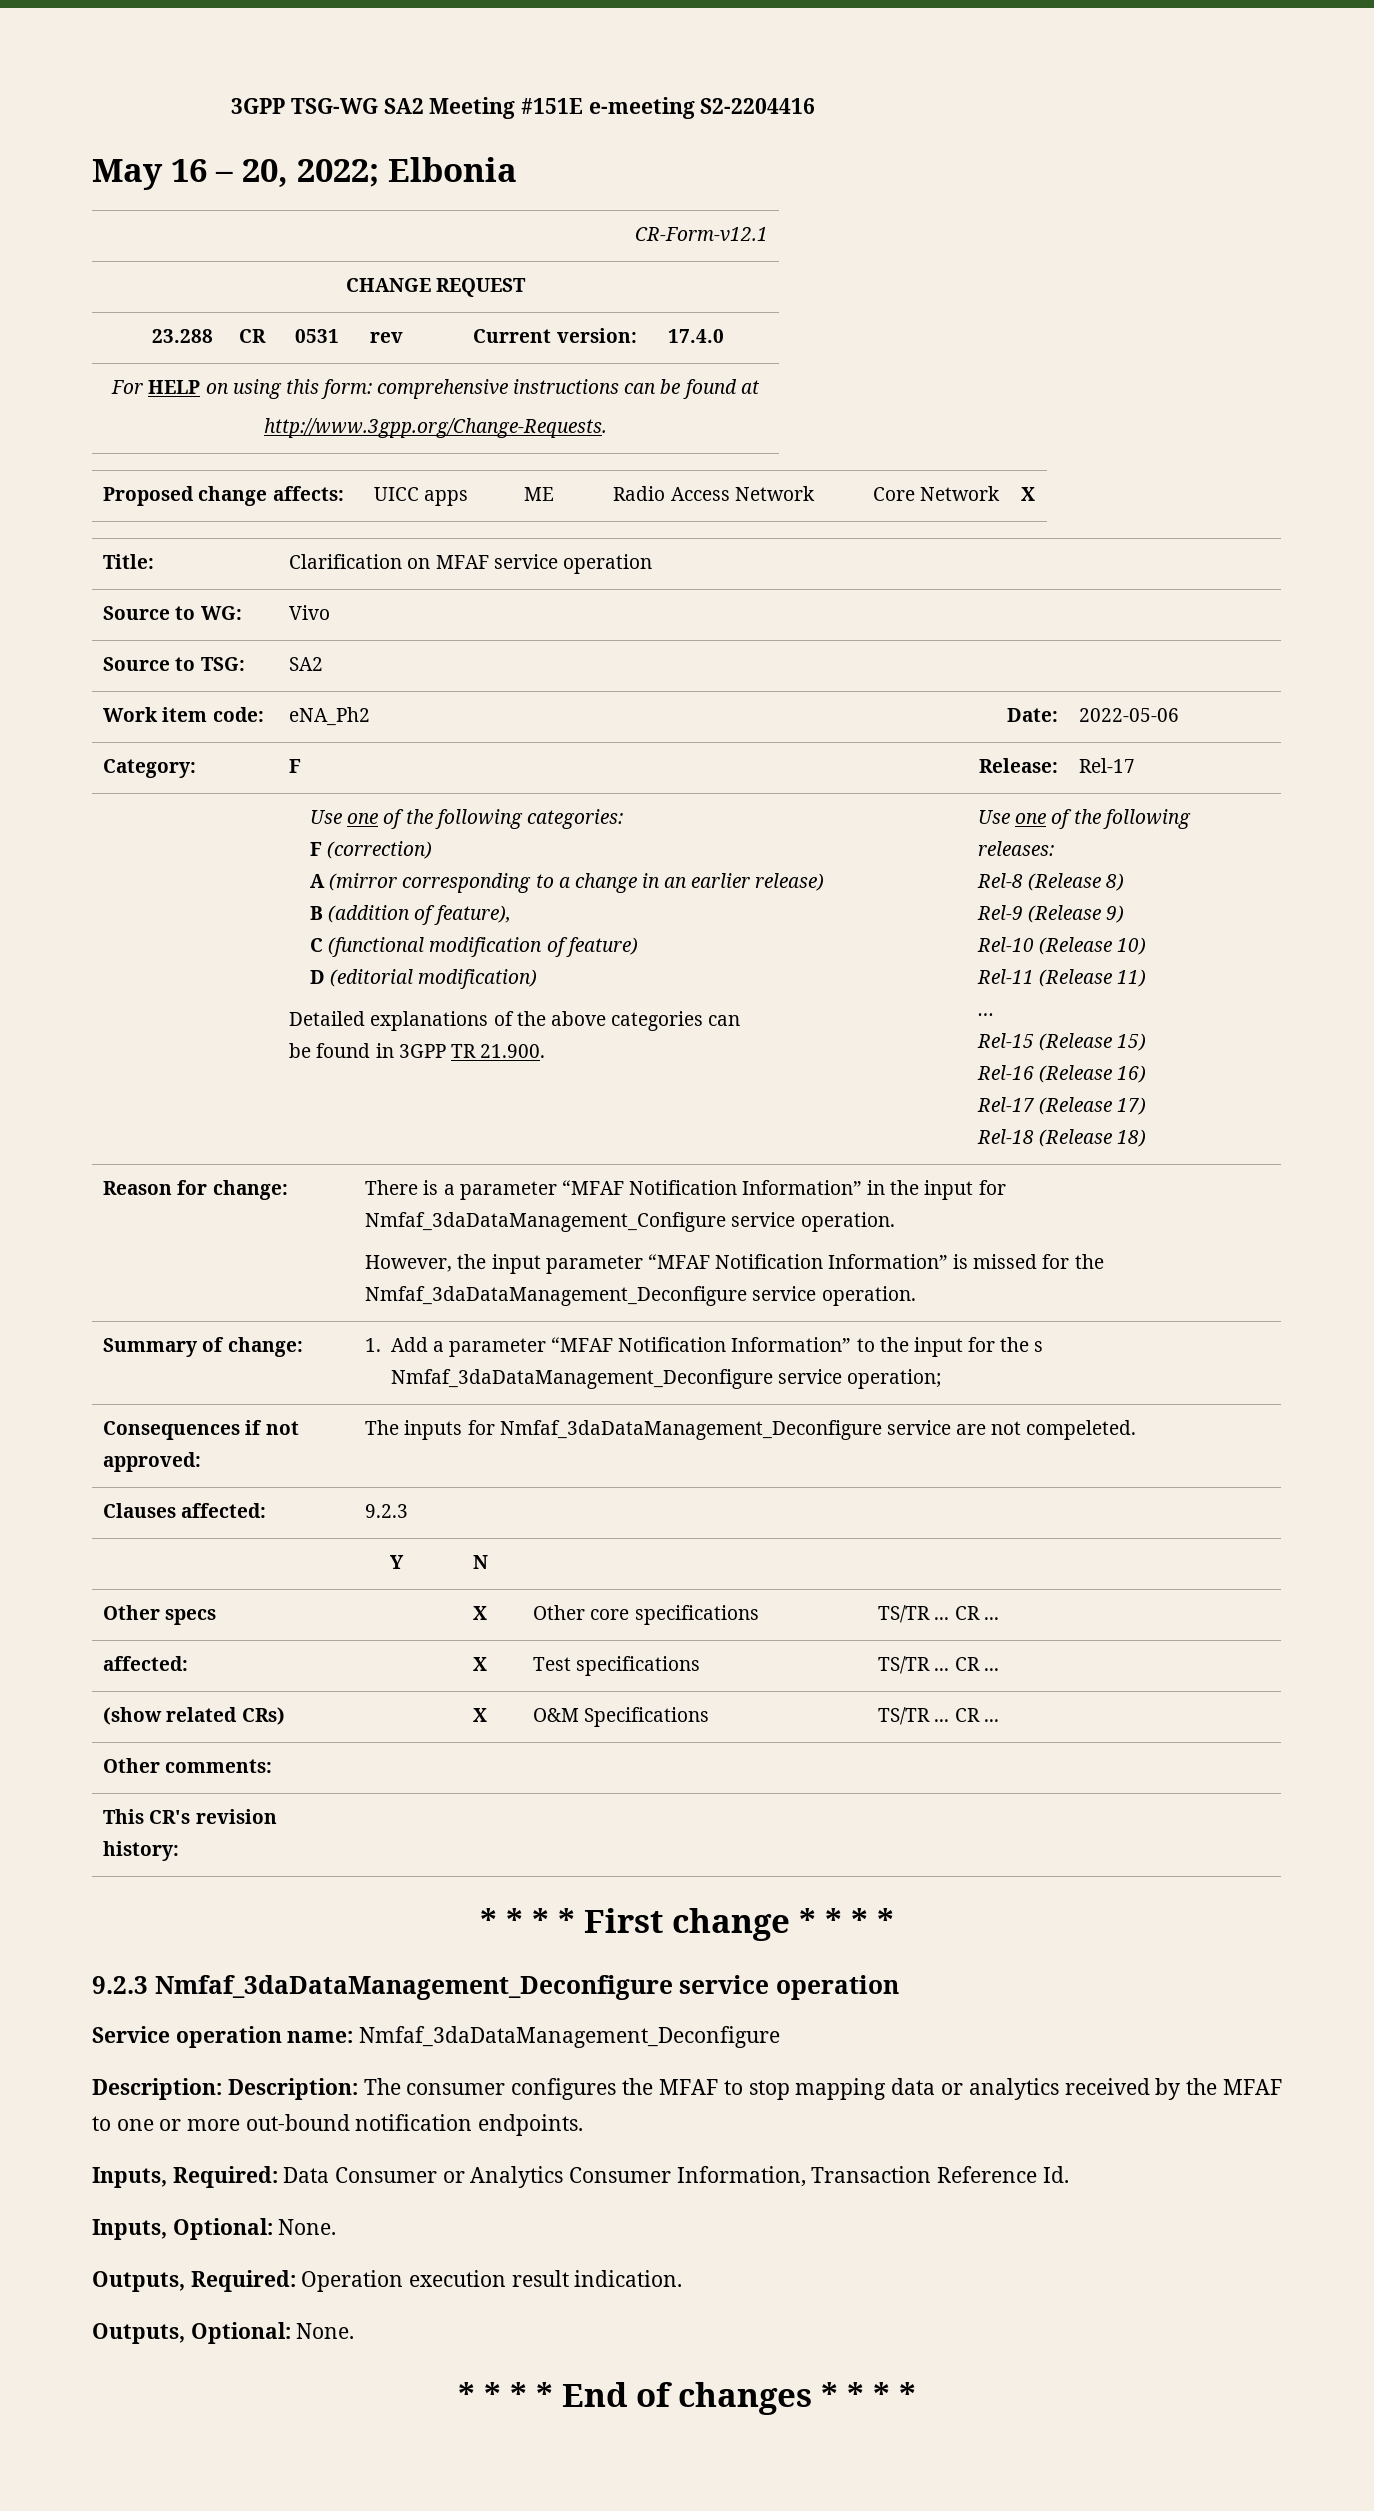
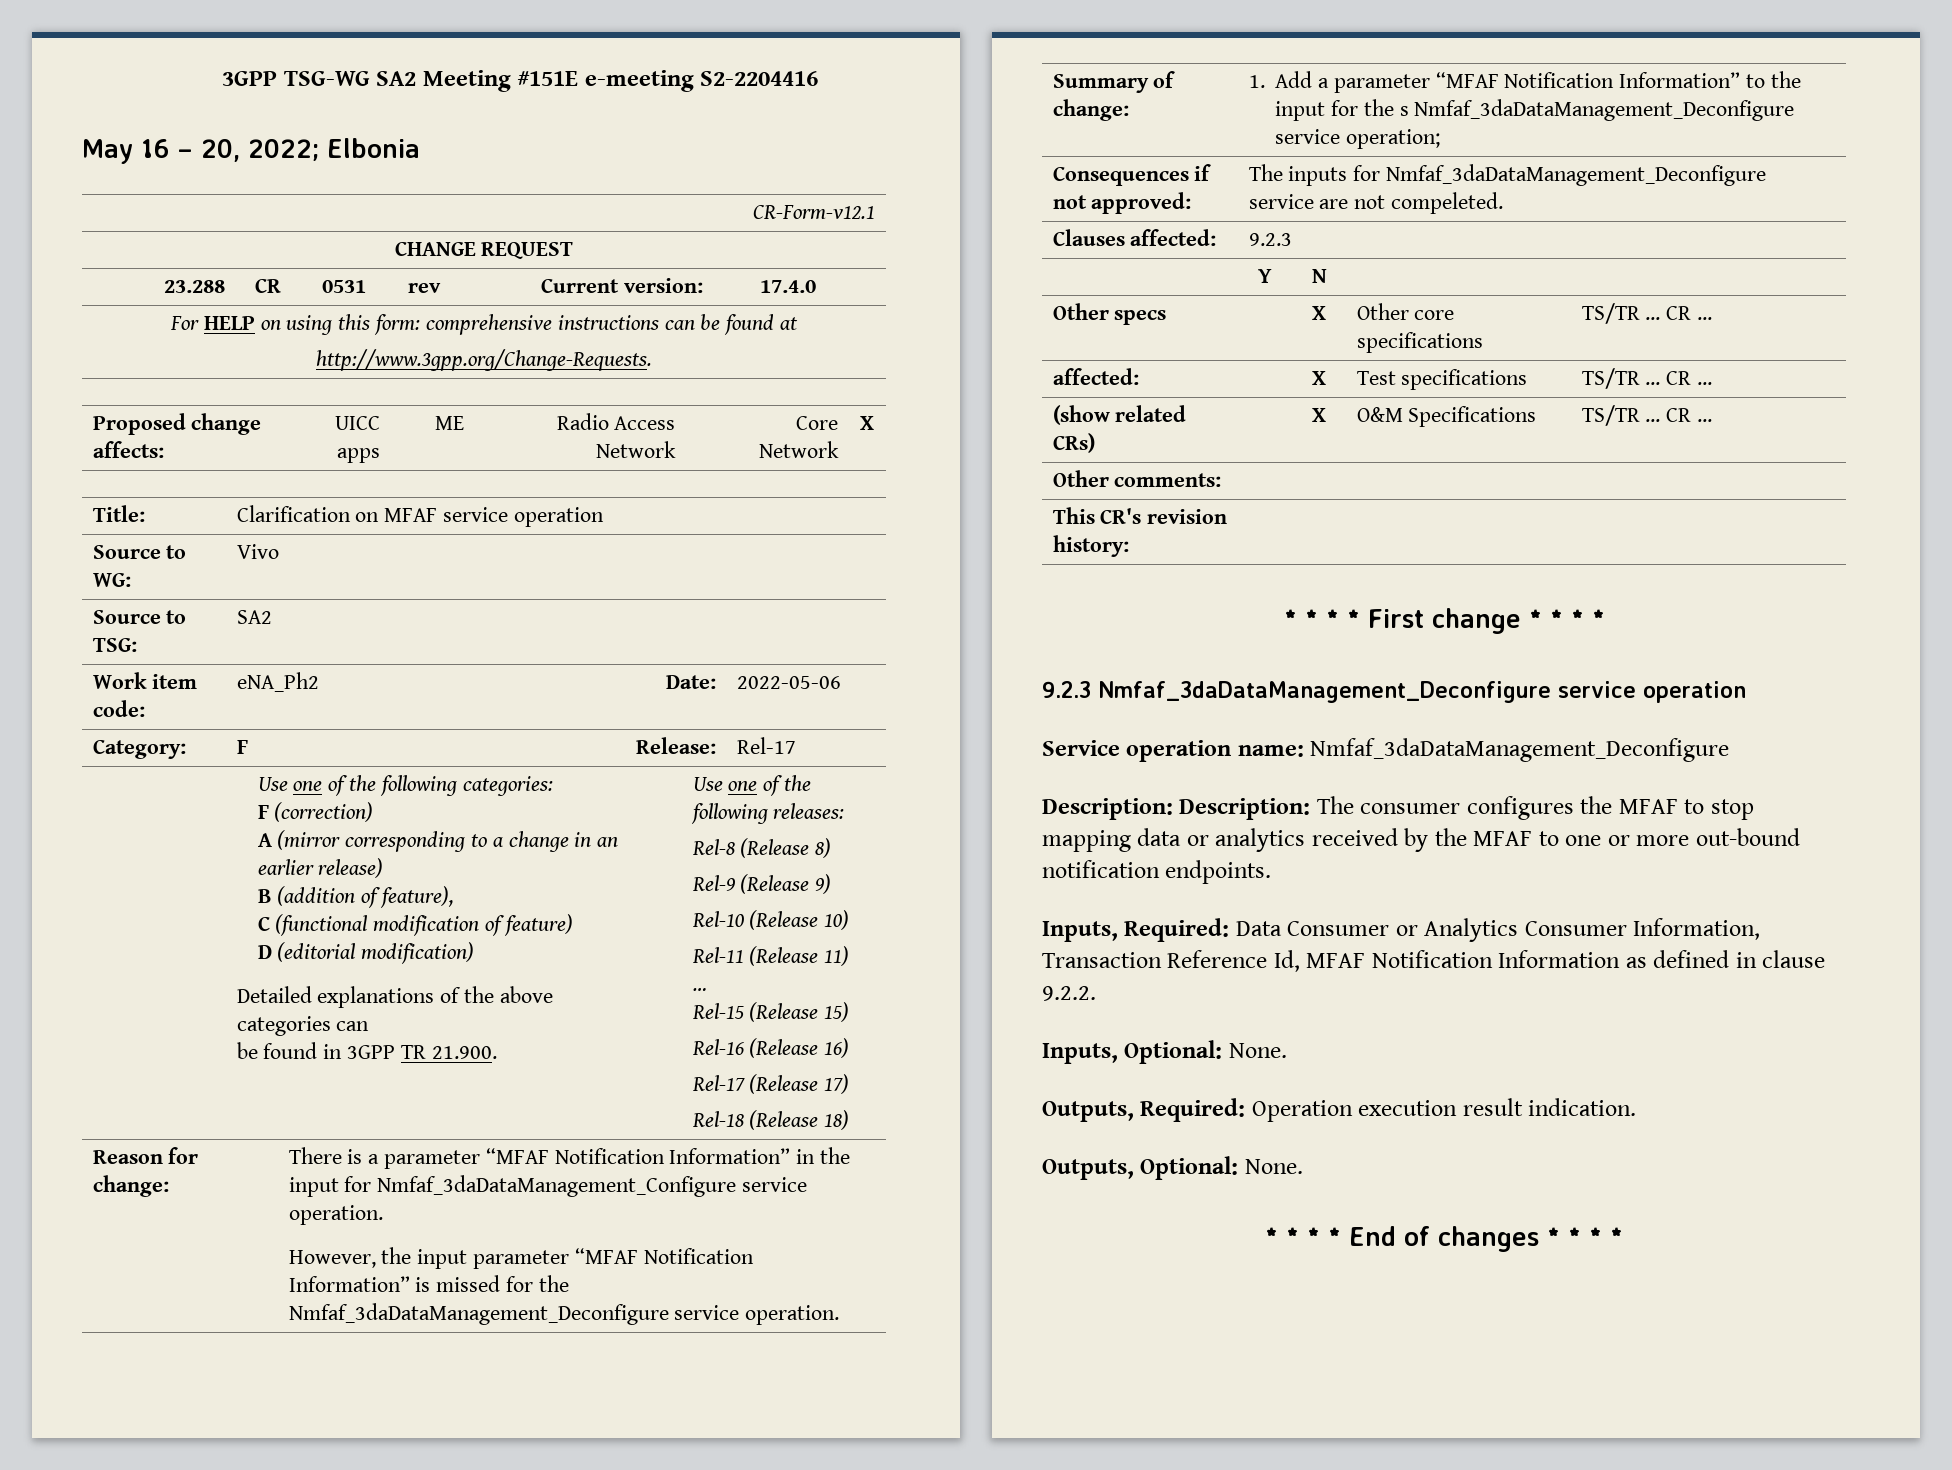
- Inputs, Required: Data Consumer or Analytics Consumer Information, Transaction Reference Id.
+ Inputs, Required: Data Consumer or Analytics Consumer Information, Transaction Reference Id, MFAF Notification Information as defined in clause 9.2.2.

